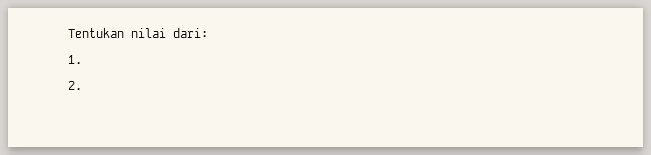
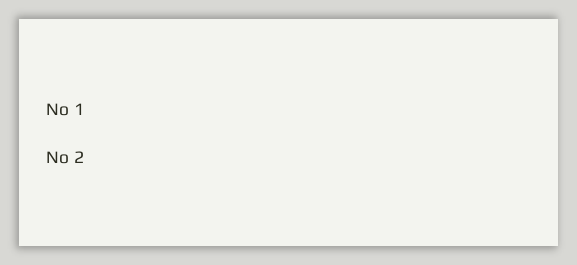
- Tentukan nilai dari:
- 1.
- 2.
+ No 1
+ No 2

